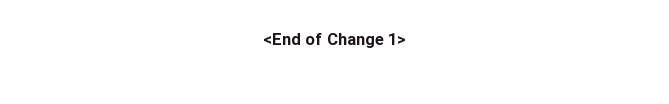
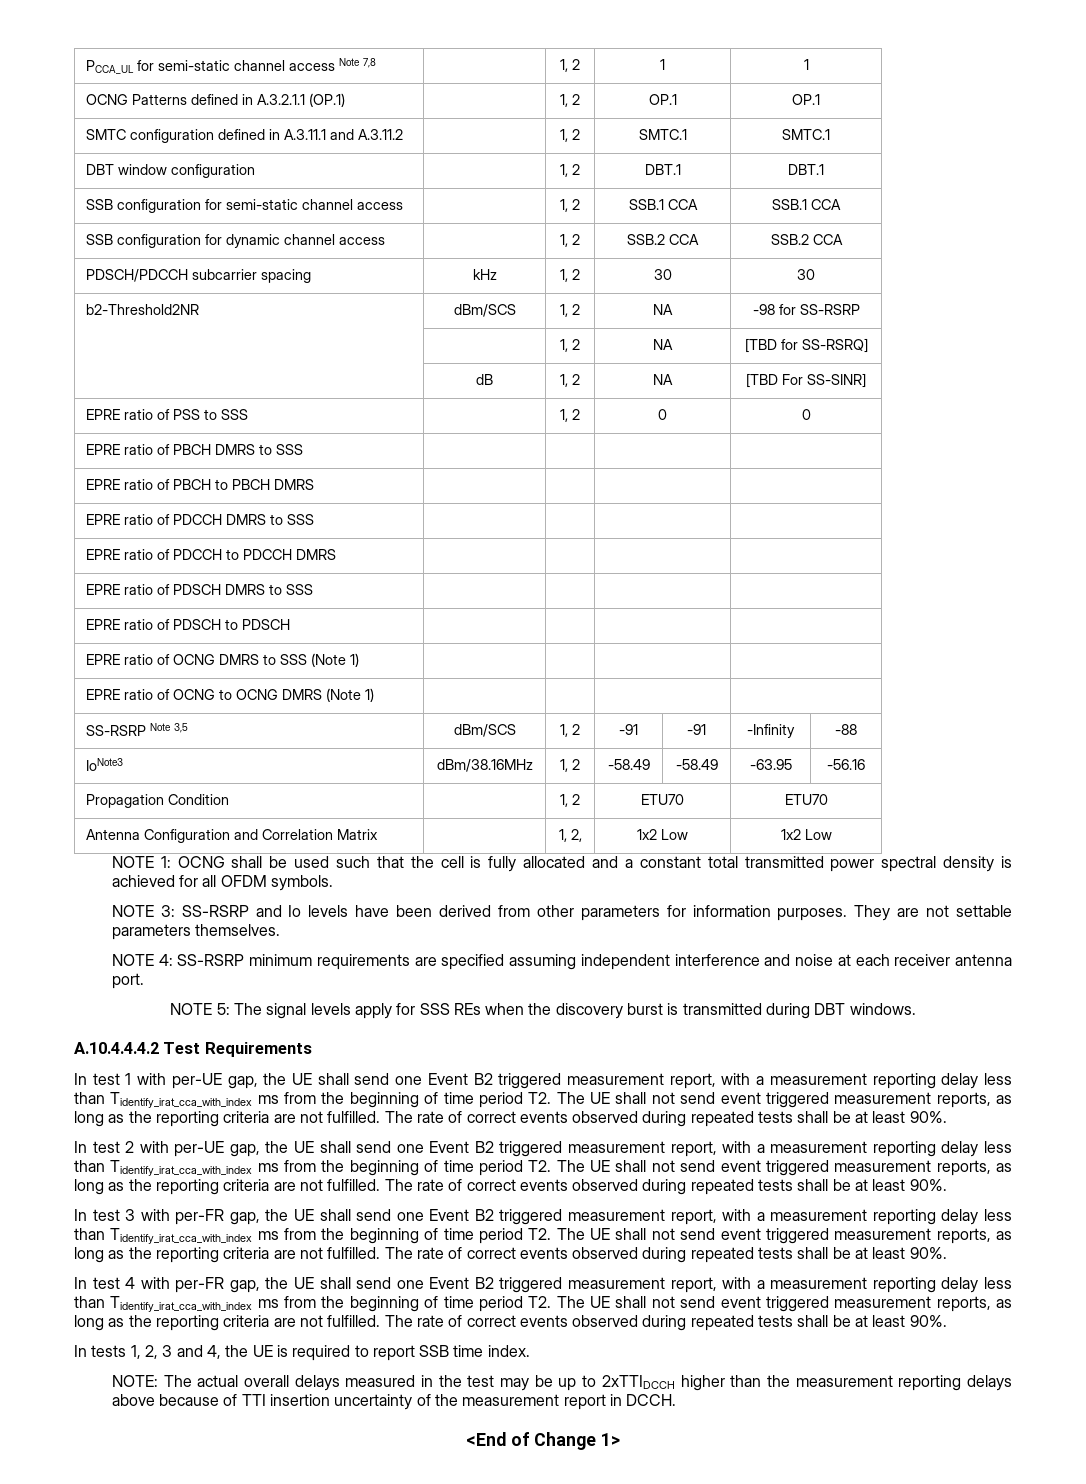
+ PCCA_UL for semi-static channel access Note 7,8 | | 1, 2 | 1 | 1
+ OCNG Patterns defined in A.3.2.1.1 (OP.1) | | 1, 2 | OP.1 | OP.1
+ SMTC configuration defined in A.3.11.1 and A.3.11.2 | | 1, 2 | SMTC.1 | SMTC.1
+ DBT window configuration | | 1, 2 | DBT.1 | DBT.1
+ SSB configuration for semi-static channel access | | 1, 2 | SSB.1 CCA | SSB.1 CCA
+ SSB configuration for dynamic channel access | | 1, 2 | SSB.2 CCA | SSB.2 CCA
+ PDSCH/PDCCH subcarrier spacing | kHz | 1, 2 | 30 | 30
+ b2-Threshold2NR | dBm/SCS | 1, 2 | NA | -98 for SS-RSRP
+ | | 1, 2 | NA | [TBD for SS-RSRQ]
+ | dB | 1, 2 | NA | [TBD For SS-SINR]
+ EPRE ratio of PSS to SSS | | 1, 2 | 0 | 0
+ EPRE ratio of PBCH DMRS to SSS | | | |
+ EPRE ratio of PBCH to PBCH DMRS | | | |
+ EPRE ratio of PDCCH DMRS to SSS | | | |
+ EPRE ratio of PDCCH to PDCCH DMRS | | | |
+ EPRE ratio of PDSCH DMRS to SSS | | | |
+ EPRE ratio of PDSCH to PDSCH | | | |
+ EPRE ratio of OCNG DMRS to SSS (Note 1) | | | |
+ EPRE ratio of OCNG to OCNG DMRS (Note 1) | | | |
+ SS-RSRP Note 3,5 | dBm/SCS | 1, 2 | -91 | -91 | -Infinity | -88
+ IoNote3 | dBm/38.16MHz | 1, 2 | -58.49 | -58.49 | -63.95 | -56.16
+ Propagation Condition | | 1, 2 | ETU70 | ETU70
+ Antenna Configuration and Correlation Matrix | | 1, 2, | 1x2 Low | 1x2 Low
+ NOTE 1: OCNG shall be used such that the cell is fully allocated and a constant total transmitted power spectral density is achieved for all OFDM symbols.
+ NOTE 3: SS-RSRP and Io levels have been derived from other parameters for information purposes. They are not settable parameters themselves.
+ NOTE 4: SS-RSRP minimum requirements are specified assuming independent interference and noise at each receiver antenna port.
+ NOTE 5: The signal levels apply for SSS REs when the discovery burst is transmitted during DBT windows.
+ A.10.4.4.4.2 Test Requirements
+ In test 1 with per-UE gap, the UE shall send one Event B2 triggered measurement report, with a measurement reporting delay less than Tidentify_irat_cca_with_index ms from the beginning of time period T2. The UE shall not send event triggered measurement reports, as long as the reporting criteria are not fulfilled. The rate of correct events observed during repeated tests shall be at least 90%.
+ In test 2 with per-UE gap, the UE shall send one Event B2 triggered measurement report, with a measurement reporting delay less than Tidentify_irat_cca_with_index ms from the beginning of time period T2. The UE shall not send event triggered measurement reports, as long as the reporting criteria are not fulfilled. The rate of correct events observed during repeated tests shall be at least 90%.
+ In test 3 with per-FR gap, the UE shall send one Event B2 triggered measurement report, with a measurement reporting delay less than Tidentify_irat_cca_with_index ms from the beginning of time period T2. The UE shall not send event triggered measurement reports, as long as the reporting criteria are not fulfilled. The rate of correct events observed during repeated tests shall be at least 90%.
+ In test 4 with per-FR gap, the UE shall send one Event B2 triggered measurement report, with a measurement reporting delay less than Tidentify_irat_cca_with_index ms from the beginning of time period T2. The UE shall not send event triggered measurement reports, as long as the reporting criteria are not fulfilled. The rate of correct events observed during repeated tests shall be at least 90%.
+ In tests 1, 2, 3 and 4, the UE is required to report SSB time index.
+ NOTE: The actual overall delays measured in the test may be up to 2xTTIDCCH higher than the measurement reporting delays above because of TTI insertion uncertainty of the measurement report in DCCH.

